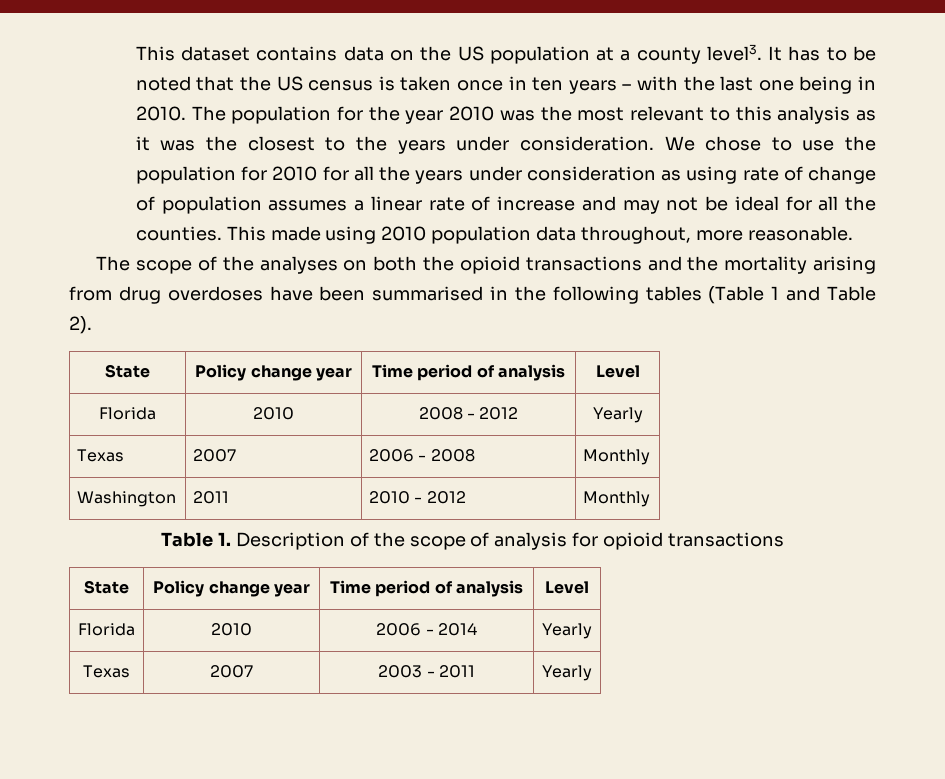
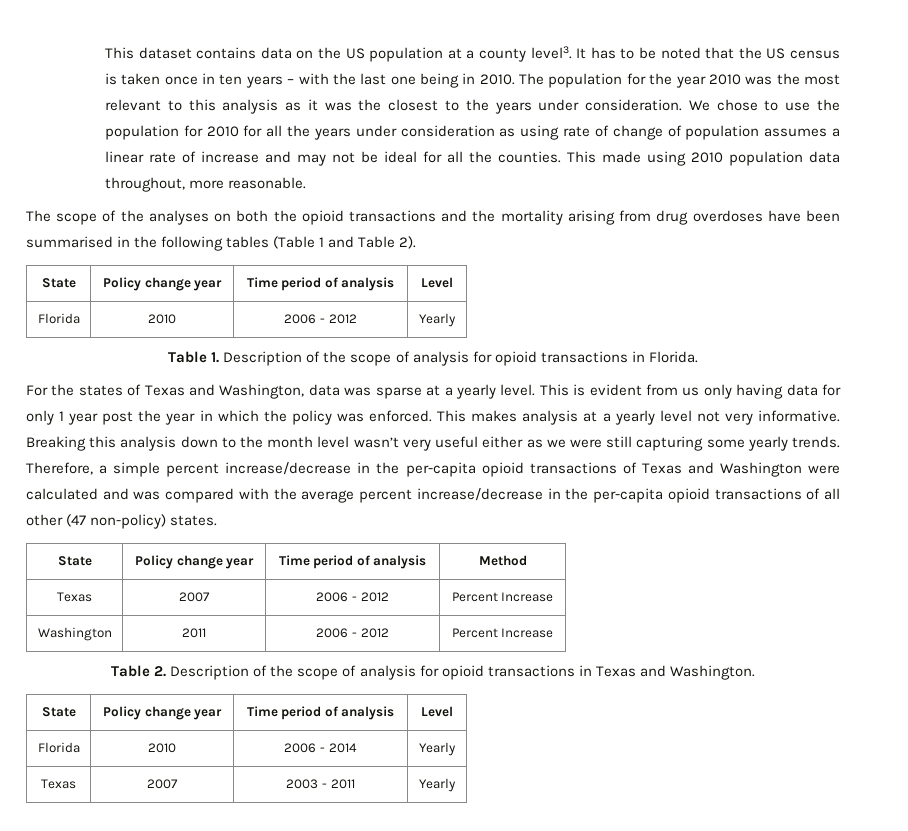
- Florida | 2010 | 2008 - 2012 | Yearly
+ Florida | 2010 | 2006 - 2012 | Yearly
- Texas | 2007 | 2006 - 2008 | Monthly
- Washington | 2011 | 2010 - 2012 | Monthly
- Table 1. Description of the scope of analysis for opioid transactions
+ Table 1. Description of the scope of analysis for opioid transactions in Florida.
+ For the states of Texas and Washington, data was sparse at a yearly level. This is evident from us only having data for only 1 year post the year in which the policy was enforced. This makes analysis at a yearly level not very informative. Breaking this analysis down to the month level wasn’t very useful either as we were still capturing some yearly trends. Therefore, a simple percent increase/decrease in the per-capita opioid transactions of Texas and Washington were calculated and was compared with the average percent increase/decrease in the per-capita opioid transactions of all other (47 non-policy) states.
+ State | Policy change year | Time period of analysis | Method
+ Texas | 2007 | 2006 - 2012 | Percent Increase
+ Washington | 2011 | 2006 - 2012 | Percent Increase
+ Table 2. Description of the scope of analysis for opioid transactions in Texas and Washington.

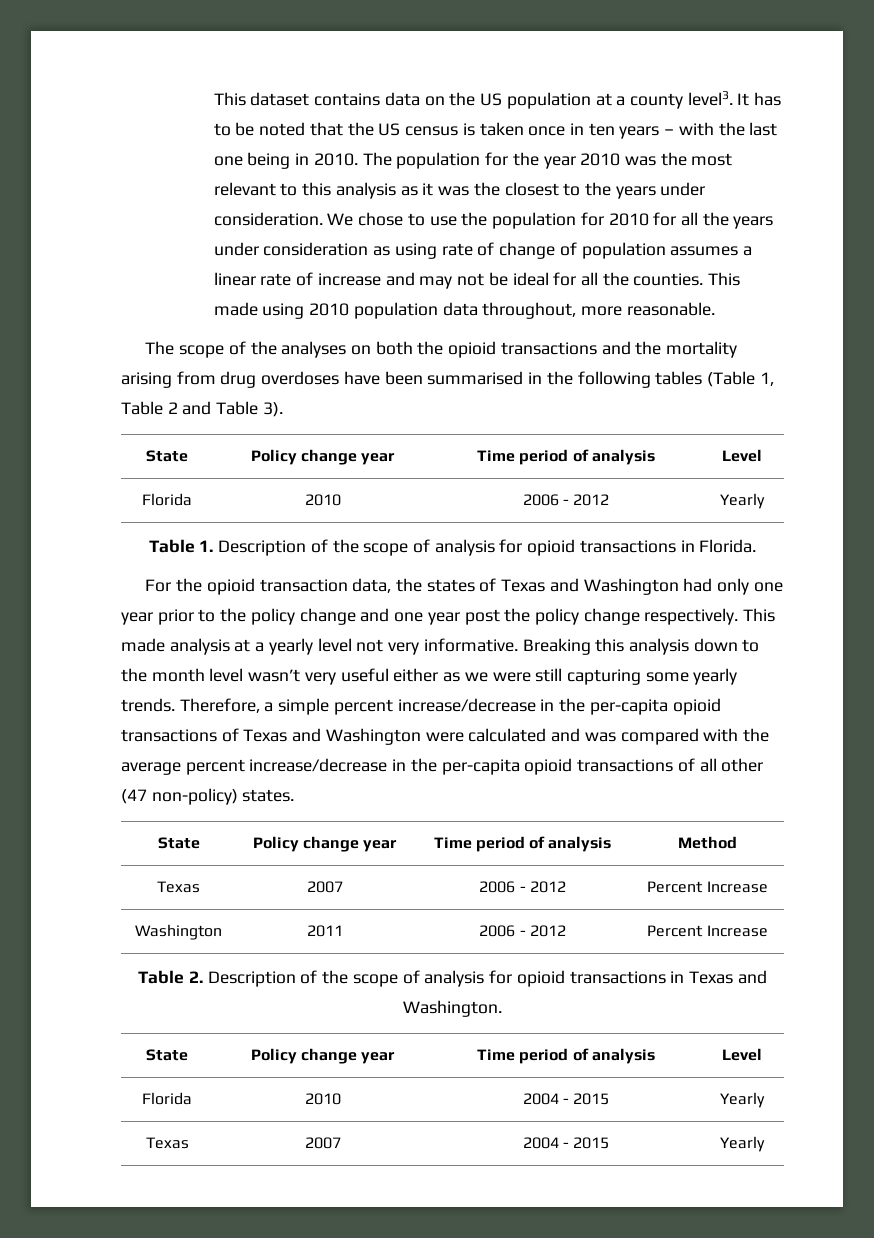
- The scope of the analyses on both the opioid transactions and the mortality arising from drug overdoses have been summarised in the following tables (Table 1 and Table 2).
+ The scope of the analyses on both the opioid transactions and the mortality arising from drug overdoses have been summarised in the following tables (Table 1, Table 2 and Table 3).
- For the states of Texas and Washington, data was sparse at a yearly level. This is evident from us only having data for only 1 year post the year in which the policy was enforced. This makes analysis at a yearly level not very informative.
+ For the opioid transaction data, the states of Texas and Washington had only one year prior to the policy change and one year post the policy change respectively. This made analysis at a yearly level not very informative.
- Florida | 2010 | 2006 - 2014 | Yearly
+ Florida | 2010 | 2004 - 2015 | Yearly
- Texas | 2007 | 2003 - 2011 | Yearly
+ Texas | 2007 | 2004 - 2015 | Yearly

